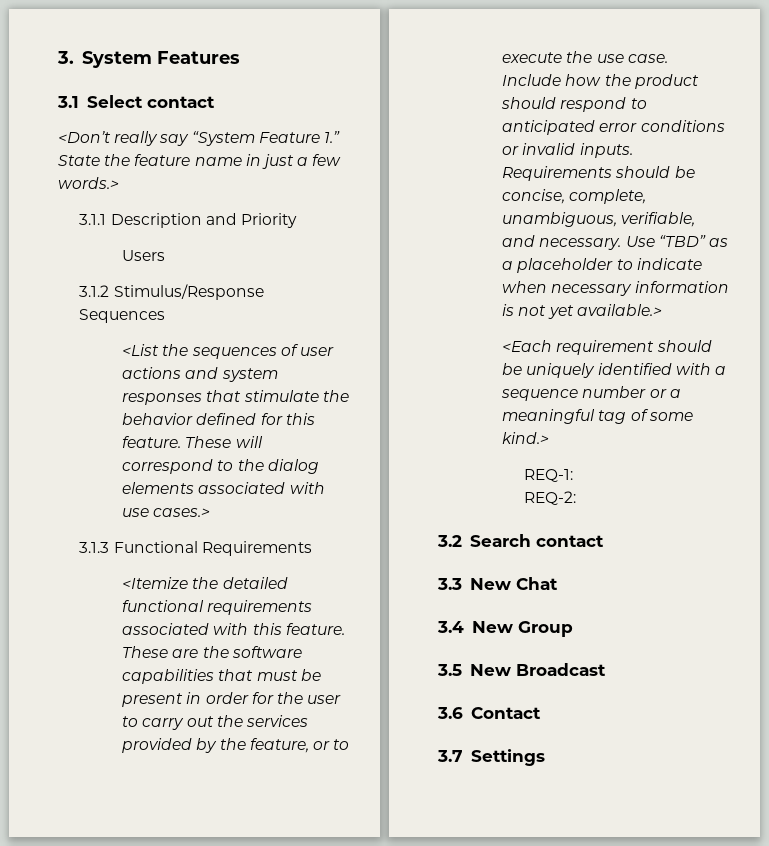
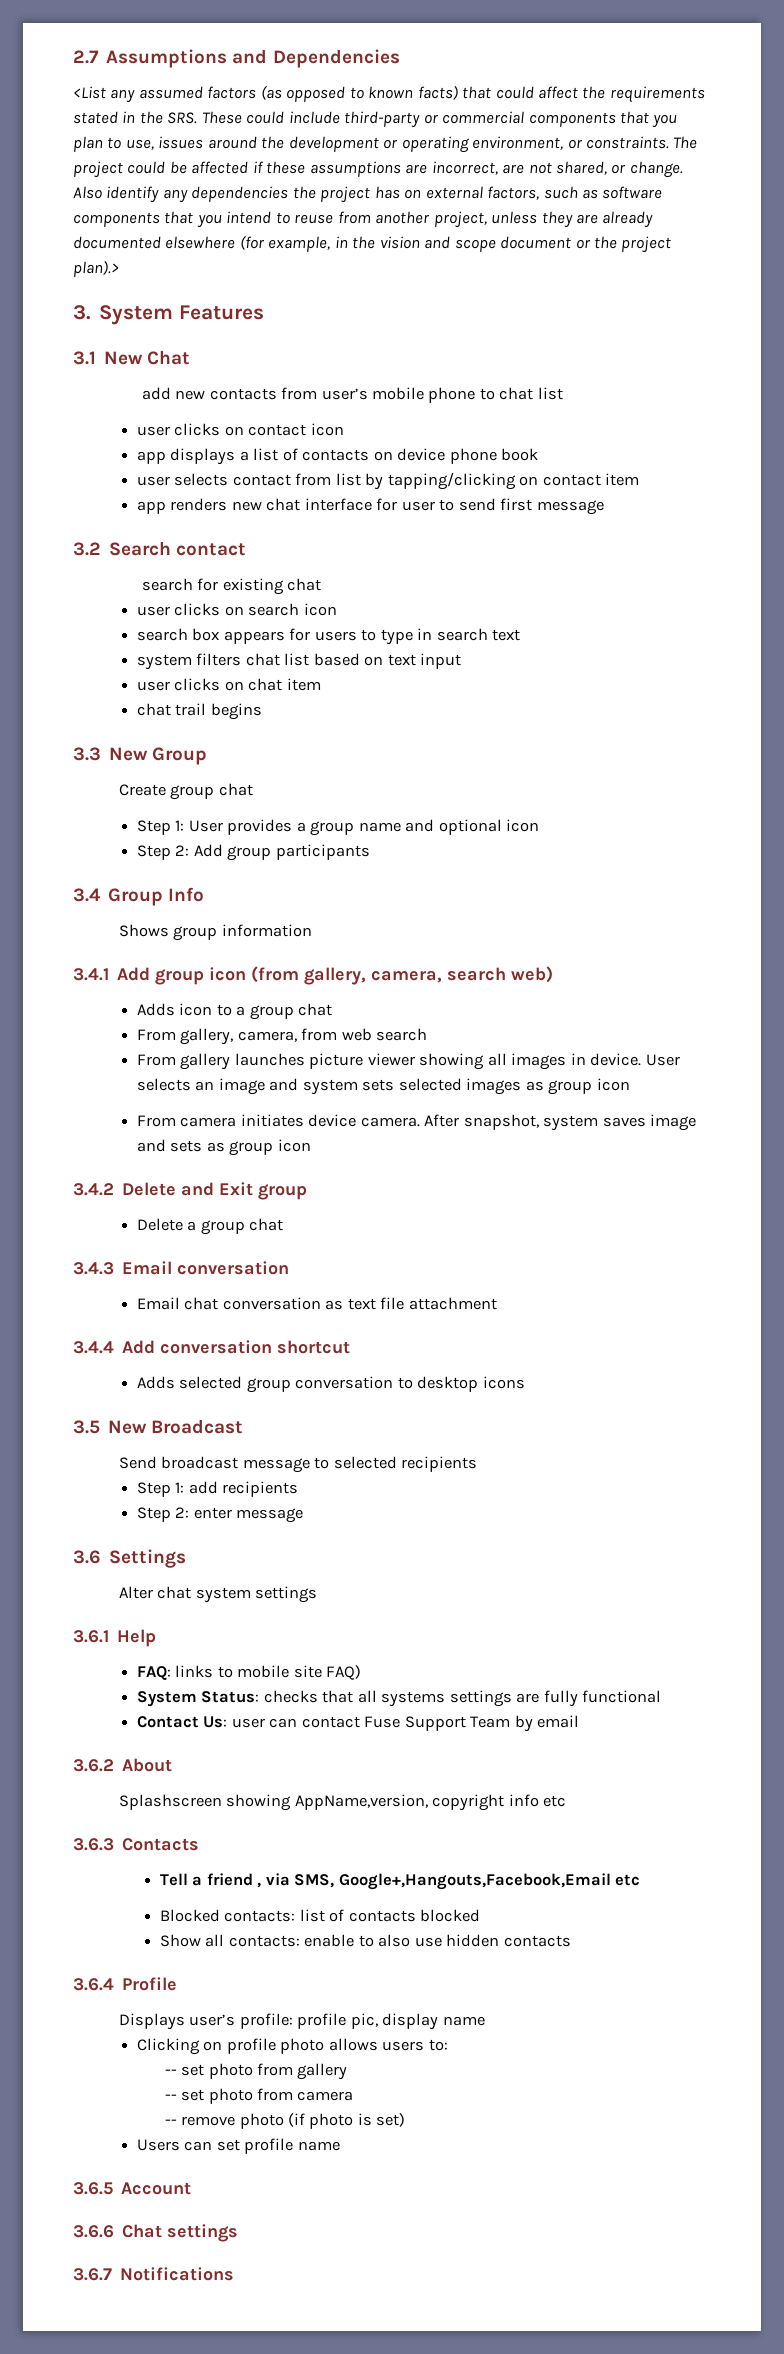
+ 2.7 Assumptions and Dependencies
+ <List any assumed factors (as opposed to known facts) that could affect the requirements stated in the SRS. These could include third-party or commercial components that you plan to use, issues around the development or operating environment, or constraints. The project could be affected if these assumptions are incorrect, are not shared, or change. Also identify any dependencies the project has on external factors, such as software components that you intend to reuse from another project, unless they are already documented elsewhere (for example, in the vision and scope document or the project plan).>
  3. System Features
- 3.1 Select contact
- <Don’t really say “System Feature 1.” State the feature name in just a few words.>
- 3.1.1 Description and Priority
- Users
- 3.1.2 Stimulus/Response Sequences
- <List the sequences of user actions and system responses that stimulate the behavior defined for this feature. These will correspond to the dialog elements associated with use cases.>
- 3.1.3 Functional Requirements
- <Itemize the detailed functional requirements associated with this feature. These are the software capabilities that must be present in order for the user to carry out the services provided by the feature, or to execute the use case. Include how the product should respond to anticipated error conditions or invalid inputs. Requirements should be concise, complete, unambiguous, verifiable, and necessary. Use “TBD” as a placeholder to indicate when necessary information is not yet available.>
- <Each requirement should be uniquely identified with a sequence number or a meaningful tag of some kind.>
- REQ-1:
- REQ-2:
+ 3.1 New Chat
+ add new contacts from user’s mobile phone to chat list
+ user clicks on contact icon
+ app displays a list of contacts on device phone book
+ user selects contact from list by tapping/clicking on contact item
+ app renders new chat interface for user to send first message
  3.2 Search contact
- 3.3 New Chat
- 3.4 New Group
+ search for existing chat
+ user clicks on search icon
+ search box appears for users to type in search text
+ system filters chat list based on text input
+ user clicks on chat item
+ chat trail begins
+ 3.3 New Group
+ Create group chat
+ Step 1: User provides a group name and optional icon
+ Step 2: Add group participants
+ 3.4 Group Info
+ Shows group information
+ 3.4.1 Add group icon (from gallery, camera, search web)
+ Adds icon to a group chat
+ From gallery, camera, from web search
+ From gallery launches picture viewer showing all images in device. User selects an image and system sets selected images as group icon
+ From camera initiates device camera. After snapshot, system saves image and sets as group icon
+ 3.4.2 Delete and Exit group
+ Delete a group chat
+ 3.4.3 Email conversation
+ Email chat conversation as text file attachment
+ 3.4.4 Add conversation shortcut
+ Adds selected group conversation to desktop icons
  3.5 New Broadcast
- 3.6 Contact
- 3.7 Settings
+ Send broadcast message to selected recipients
+ Step 1: add recipients
+ Step 2: enter message
+ 3.6 Settings
+ Alter chat system settings
+ 3.6.1 Help
+ FAQ: links to mobile site FAQ)
+ System Status: checks that all systems settings are fully functional
+ Contact Us: user can contact Fuse Support Team by email
+ 3.6.2 About
+ Splashscreen showing AppName,version, copyright info etc
+ 3.6.3 Contacts
+ Tell a friend , via SMS, Google+,Hangouts,Facebook,Email etc
+ Blocked contacts: list of contacts blocked
+ Show all contacts: enable to also use hidden contacts
+ 3.6.4 Profile
+ Displays user’s profile: profile pic, display name
+ Clicking on profile photo allows users to:
+ -- set photo from gallery
+ -- set photo from camera
+ -- remove photo (if photo is set)
+ Users can set profile name
+ 3.6.5 Account
+ 3.6.6 Chat settings
+ 3.6.7 Notifications

